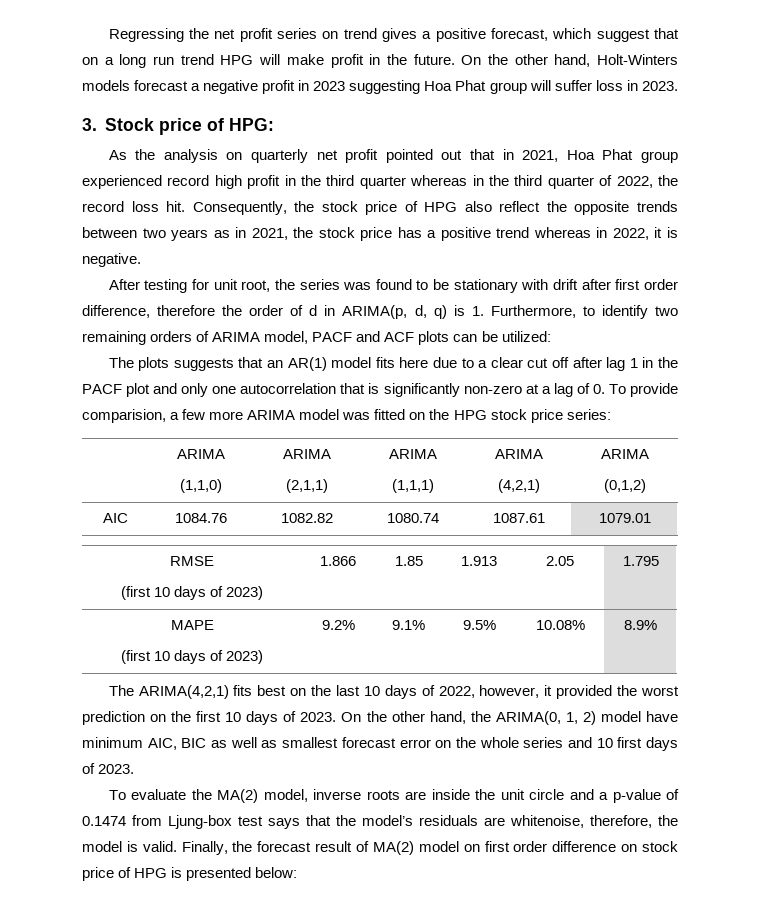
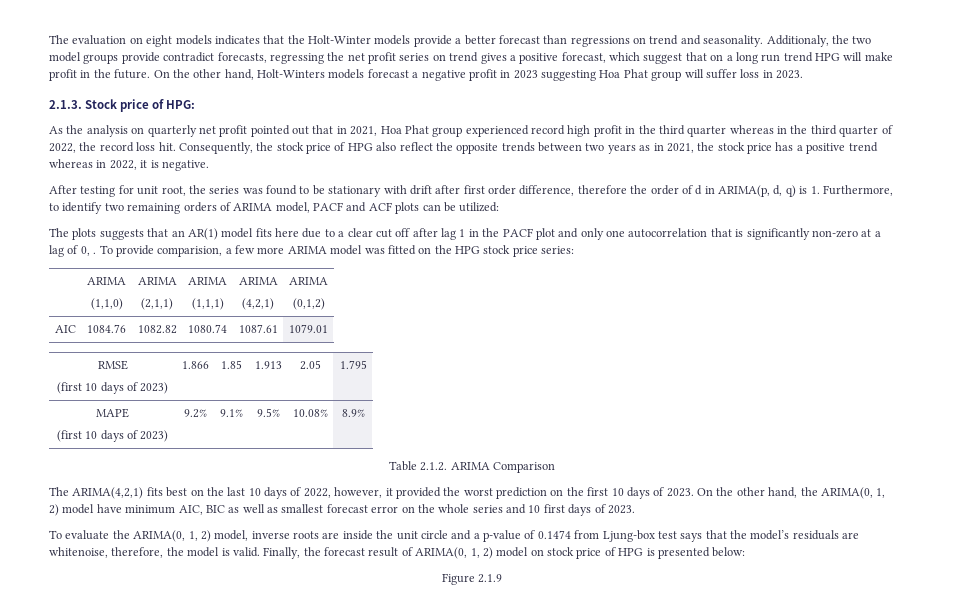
- Regressing the net profit series on trend gives a positive forecast, which suggest that on a long run trend HPG will make profit in the future.
+ The evaluation on eight models indicates that the Holt-Winter models provide a better forecast than regressions on trend and seasonality. Additionaly, the two model groups provide contradict forecasts, regressing the net profit series on trend gives a positive forecast, which suggest that on a long run trend HPG will make profit in the future.
- 3. Stock price of HPG:
+ 2.1.3. Stock price of HPG:
- The plots suggests that an AR(1) model fits here due to a clear cut off after lag 1 in the PACF plot and only one autocorrelation that is significantly non-zero at a lag of 0. To provide comparision, a few more ARIMA model was fitted on the HPG stock price series:
+ The plots suggests that an AR(1) model fits here due to a clear cut off after lag 1 in the PACF plot and only one autocorrelation that is significantly non-zero at a lag of 0, . To provide comparision, a few more ARIMA model was fitted on the HPG stock price series:
+ Table 2.1.2. ARIMA Comparison
- To evaluate the MA(2) model, inverse roots are inside the unit circle and a p-value of 0.1474 from Ljung-box test says that the model’s residuals are whitenoise, therefore, the model is valid.
+ To evaluate the ARIMA(0, 1, 2) model, inverse roots are inside the unit circle and a p-value of 0.1474 from Ljung-box test says that the model’s residuals are whitenoise, therefore, the model is valid.
- Finally, the forecast result of MA(2) model on first order difference on stock price of HPG is presented below:
+ Finally, the forecast result of ARIMA(0, 1, 2) model on stock price of HPG is presented below:
+ Figure 2.1.9

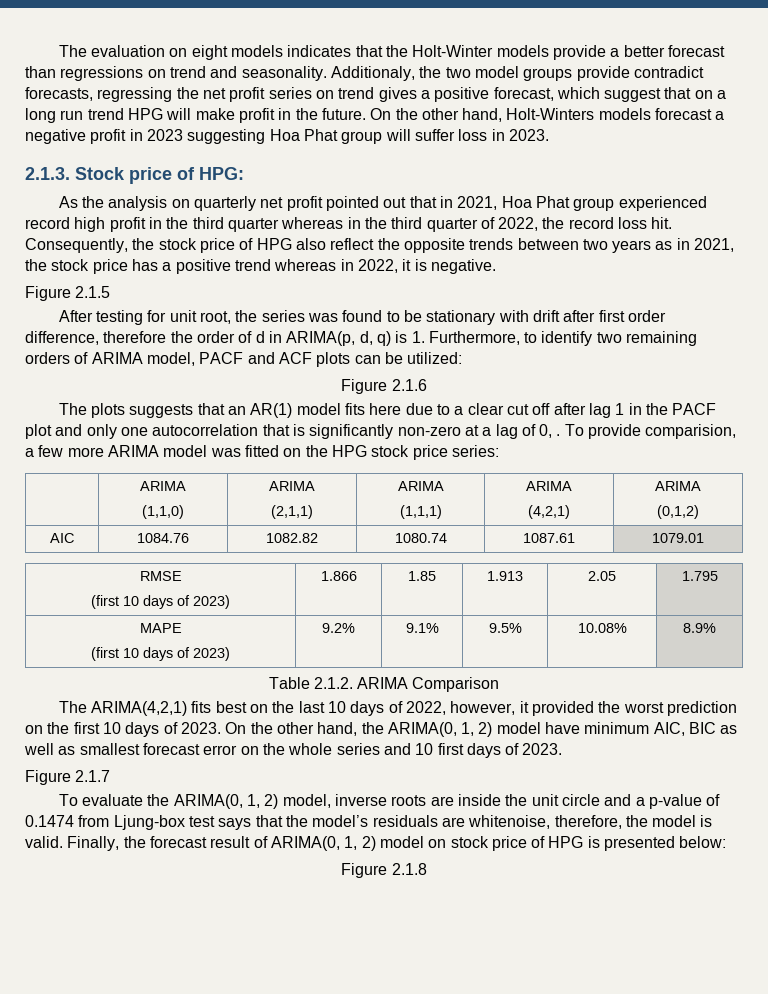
+ Figure 2.1.5
+ Figure 2.1.6
+ Figure 2.1.7
- Figure 2.1.9
+ Figure 2.1.8

